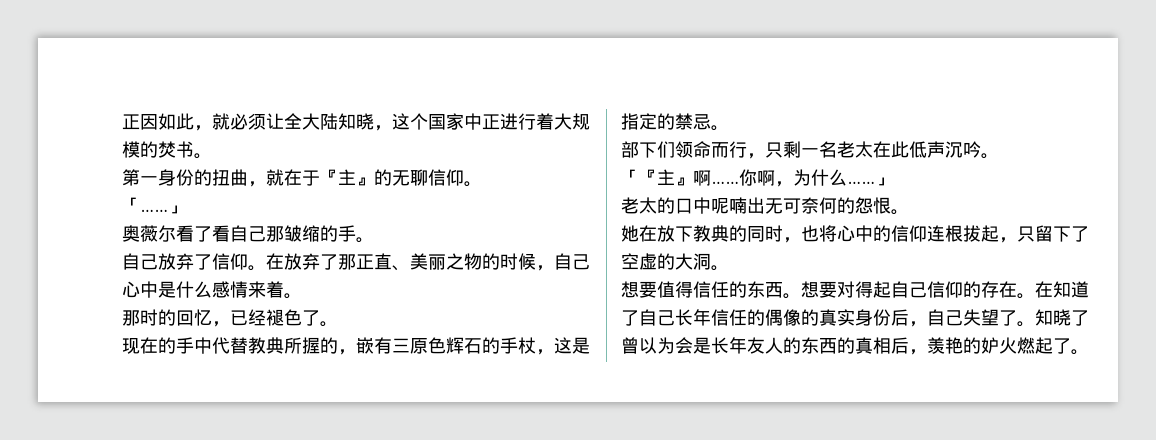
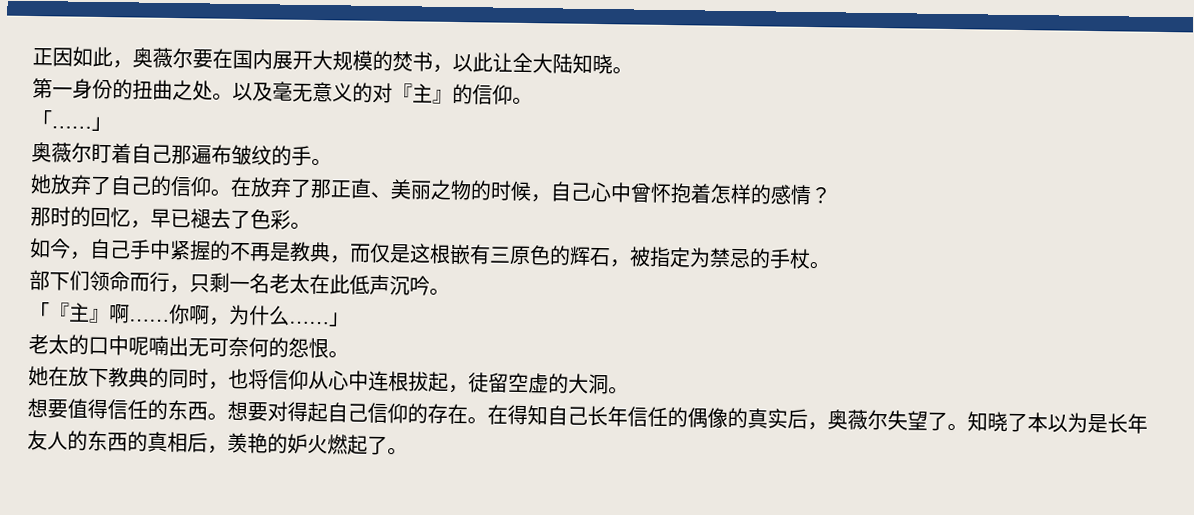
- 正因如此，就必须让全大陆知晓，这个国家中正进行着大规模的焚书。
+ 正因如此，奥薇尔要在国内展开大规模的焚书，以此让全大陆知晓。
- 第一身份的扭曲，就在于『主』的无聊信仰。
+ 第一身份的扭曲之处。以及毫无意义的对『主』的信仰。
- 奥薇尔看了看自己那皱缩的手。
- 自己放弃了信仰。
+ 奥薇尔盯着自己那遍布皱纹的手。
+ 她放弃了自己的信仰。
- 在放弃了那正直、美丽之物的时候，自己心中是什么感情来着。
- 那时的回忆，已经褪色了。
- 现在的手中代替教典所握的，嵌有三原色辉石的手杖，这是指定的禁忌。
+ 在放弃了那正直、美丽之物的时候，自己心中曾怀抱着怎样的感情？
+ 那时的回忆，早已褪去了色彩。
+ 如今，自己手中紧握的不再是教典，而仅是这根嵌有三原色的辉石，被指定为禁忌的手杖。
- 她在放下教典的同时，也将心中的信仰连根拔起，只留下了空虚的大洞。
+ 她在放下教典的同时，也将信仰从心中连根拔起，徒留空虚的大洞。
- 在知道了自己长年信任的偶像的真实身份后，自己失望了。
+ 在得知自己长年信任的偶像的真实后，奥薇尔失望了。
- 知晓了曾以为会是长年友人的东西的真相后，羡艳的妒火燃起了。
+ 知晓了本以为是长年友人的东西的真相后，羡艳的妒火燃起了。

